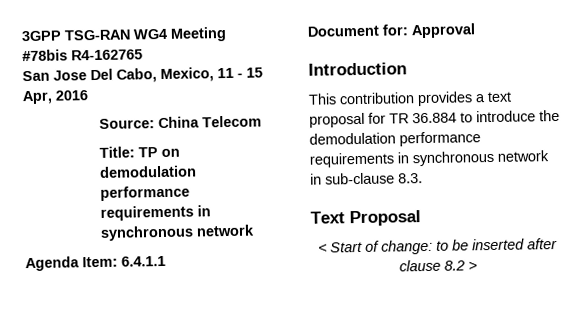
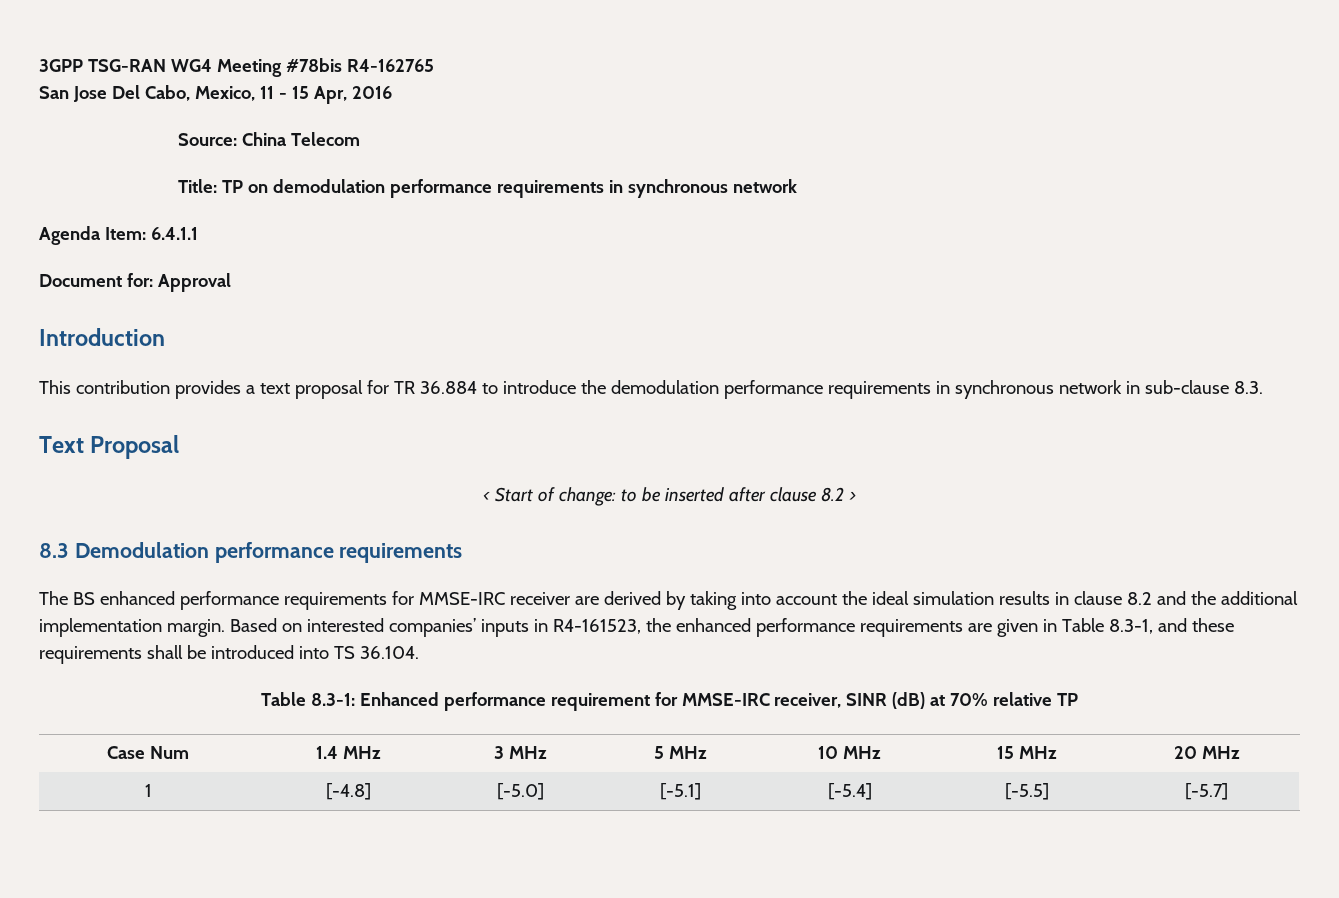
+ 8.3 Demodulation performance requirements
+ The BS enhanced performance requirements for MMSE-IRC receiver are derived by taking into account the ideal simulation results in clause 8.2 and the additional implementation margin. Based on interested companies’ inputs in R4-161523, the enhanced performance requirements are given in Table 8.3-1, and these requirements shall be introduced into TS 36.104.
+ Table 8.3-1: Enhanced performance requirement for MMSE-IRC receiver, SINR (dB) at 70% relative TP
+ Case Num | 1.4 MHz | 3 MHz | 5 MHz | 10 MHz | 15 MHz | 20 MHz
+ 1 | [-4.8] | [-5.0] | [-5.1] | [-5.4] | [-5.5] | [-5.7]

